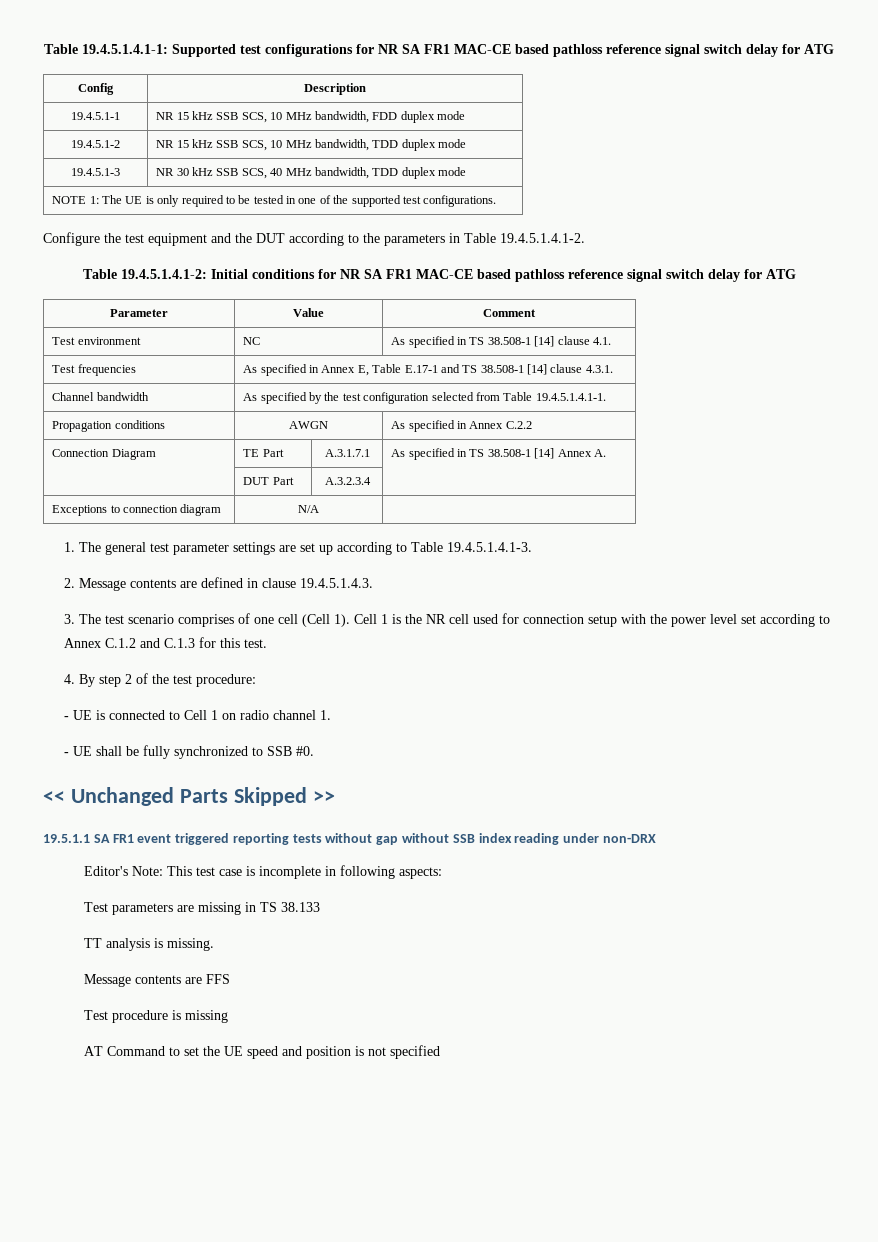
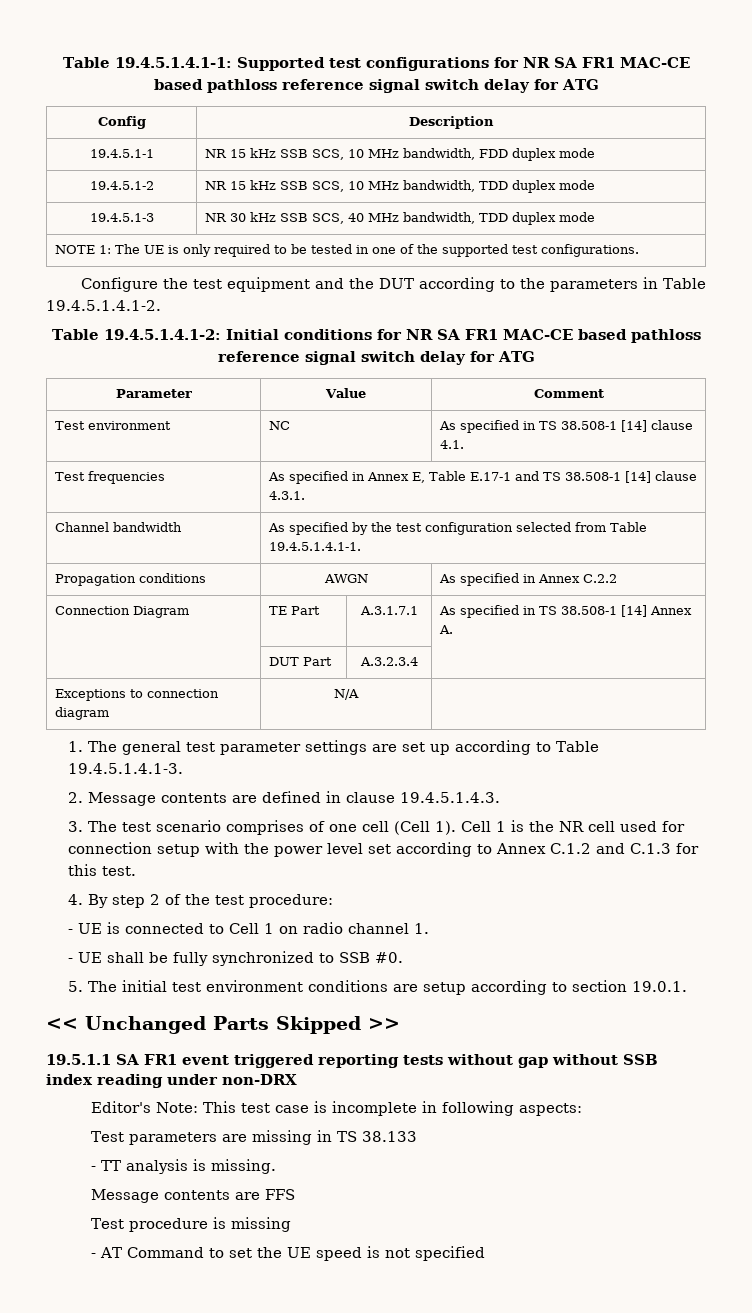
+ 5. The initial test environment conditions are setup according to section 19.0.1.
- TT analysis is missing.
+ - TT analysis is missing.
- AT Command to set the UE speed and position is not specified
+ - AT Command to set the UE speed is not specified

